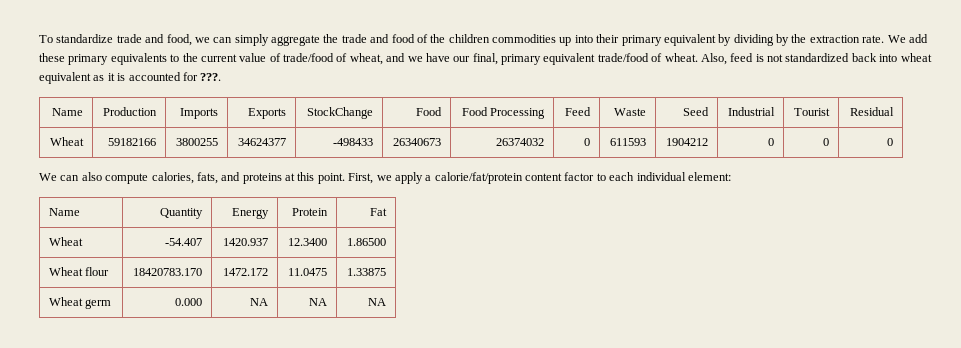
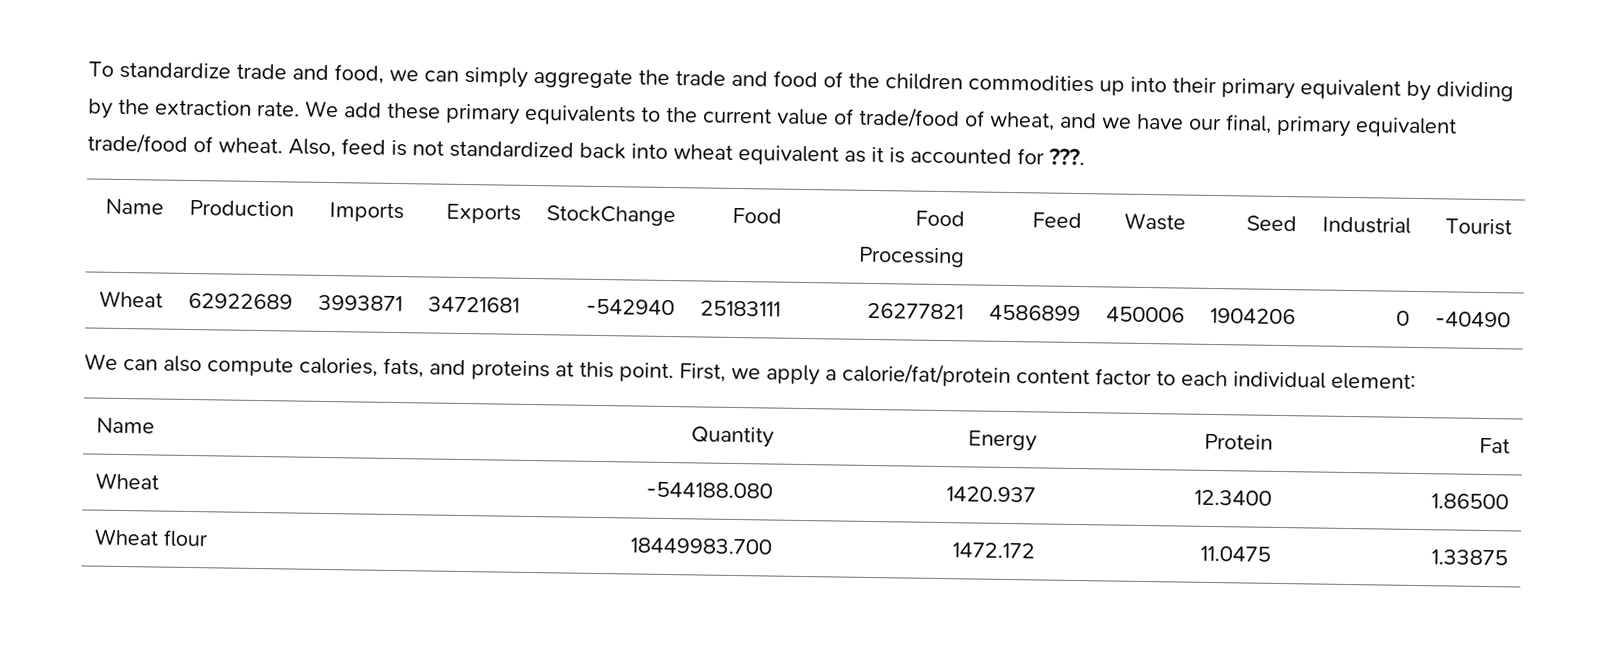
- Name | Production | Imports | Exports | StockChange | Food | Food Processing | Feed | Waste | Seed | Industrial | Tourist | Residual
- Wheat | 59182166 | 3800255 | 34624377 | -498433 | 26340673 | 26374032 | 0 | 611593 | 1904212 | 0 | 0 | 0
+ Name | Production | Imports | Exports | StockChange | Food | Food Processing | Feed | Waste | Seed | Industrial | Tourist
+ Wheat | 62922689 | 3993871 | 34721681 | -542940 | 25183111 | 26277821 | 4586899 | 450006 | 1904206 | 0 | -40490
- Wheat | -54.407 | 1420.937 | 12.3400 | 1.86500
+ Wheat | -544188.080 | 1420.937 | 12.3400 | 1.86500
- Wheat flour | 18420783.170 | 1472.172 | 11.0475 | 1.33875
+ Wheat flour | 18449983.700 | 1472.172 | 11.0475 | 1.33875
- Wheat germ | 0.000 | NA | NA | NA

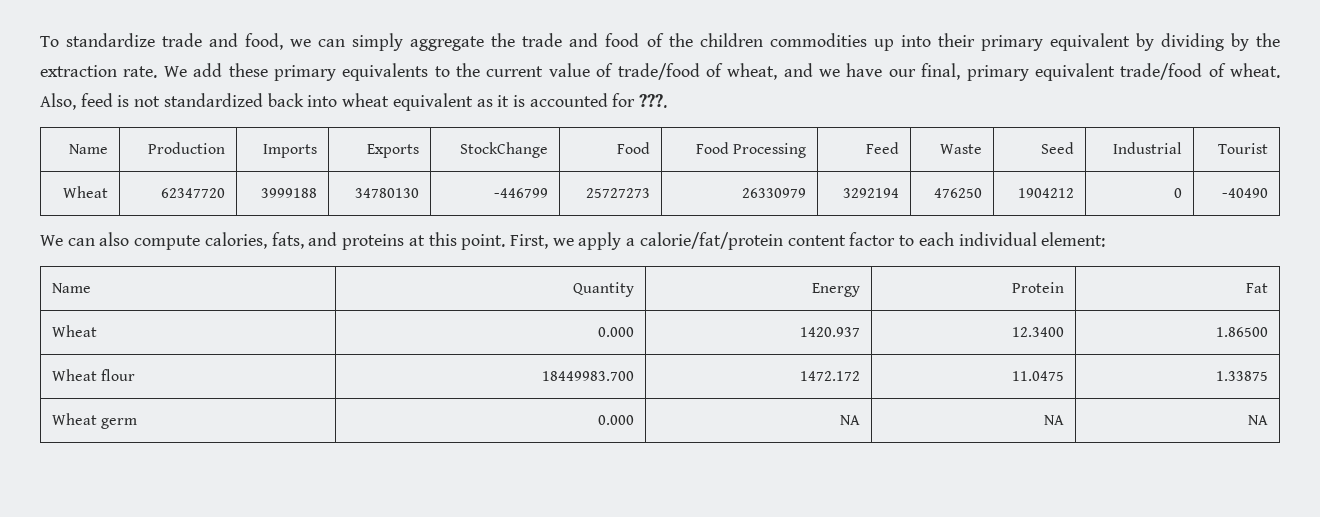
- Wheat | 62922689 | 3993871 | 34721681 | -542940 | 25183111 | 26277821 | 4586899 | 450006 | 1904206 | 0 | -40490
+ Wheat | 62347720 | 3999188 | 34780130 | -446799 | 25727273 | 26330979 | 3292194 | 476250 | 1904212 | 0 | -40490
- Wheat | -544188.080 | 1420.937 | 12.3400 | 1.86500
+ Wheat | 0.000 | 1420.937 | 12.3400 | 1.86500
+ Wheat germ | 0.000 | NA | NA | NA

